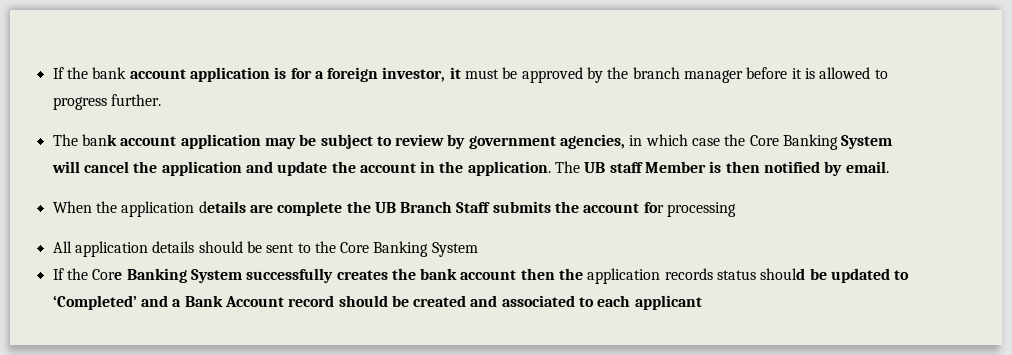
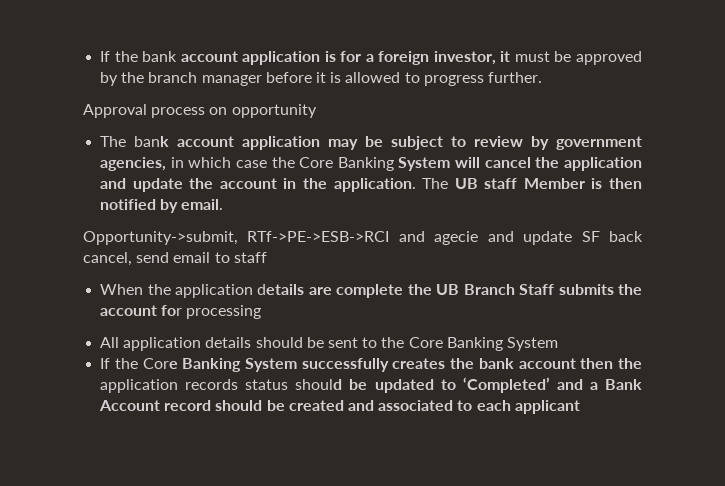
+ Approval process on opportunity
+ Opportunity->submit, RTf->PE->ESB->RCI and agecie and update SF back cancel, send email to staff

